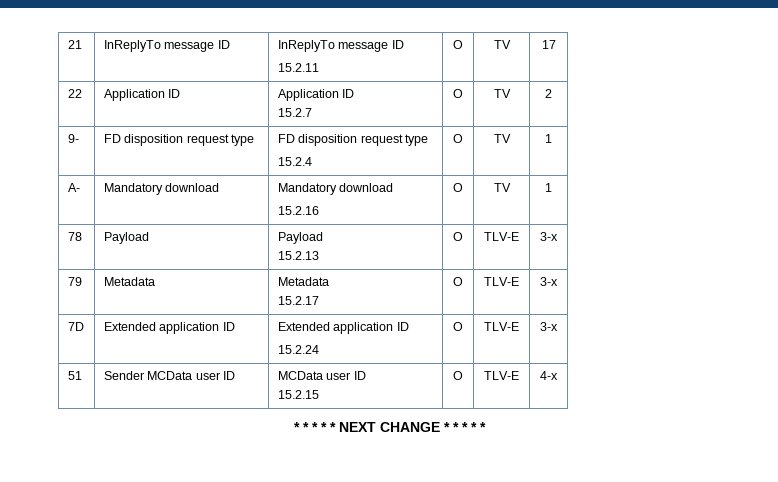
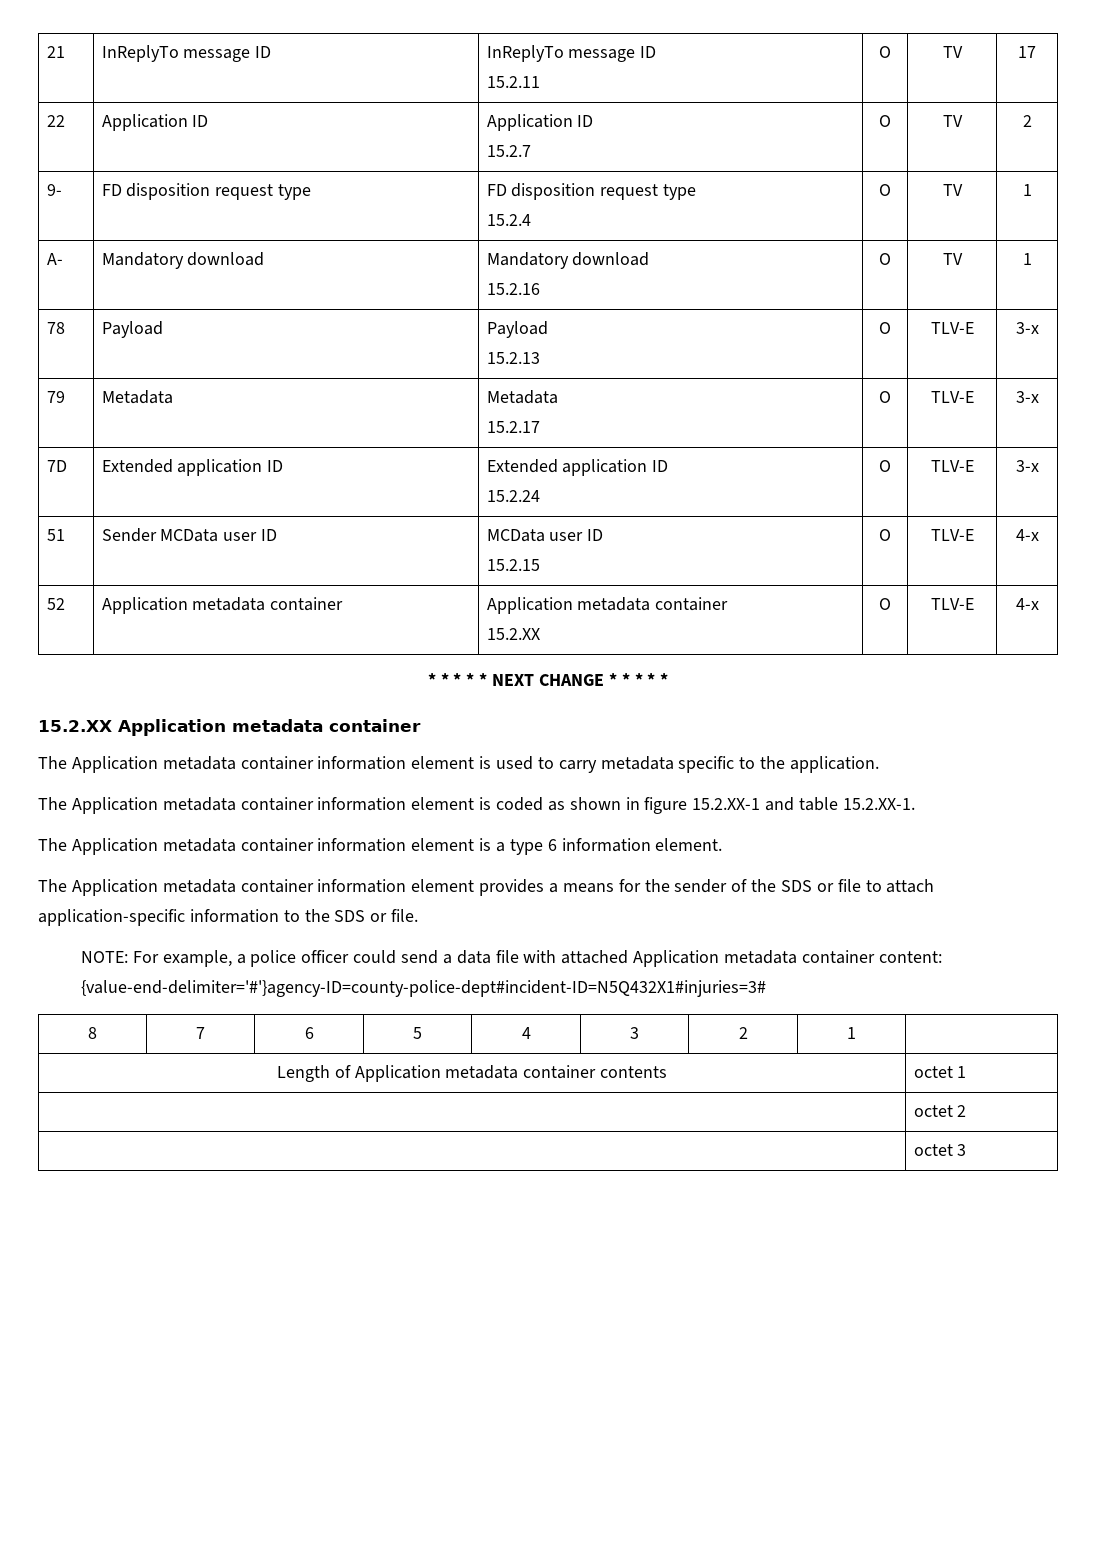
+ 52 | Application metadata container | Application metadata container
+ 15.2.XX | O | TLV-E | 4-x
+ 15.2.XX Application metadata container
+ The Application metadata container information element is used to carry metadata specific to the application.
+ The Application metadata container information element is coded as shown in figure 15.2.XX-1 and table 15.2.XX-1.
+ The Application metadata container information element is a type 6 information element.
+ The Application metadata container information element provides a means for the sender of the SDS or file to attach application-specific information to the SDS or file.
+ NOTE: For example, a police officer could send a data file with attached Application metadata container content: {value-end-delimiter='#'}agency-ID=county-police-dept#incident-ID=N5Q432X1#injuries=3#
+ 8 | 7 | 6 | 5 | 4 | 3 | 2 | 1 |
+ Length of Application metadata container contents | octet 1
+ | octet 2
+ | octet 3

